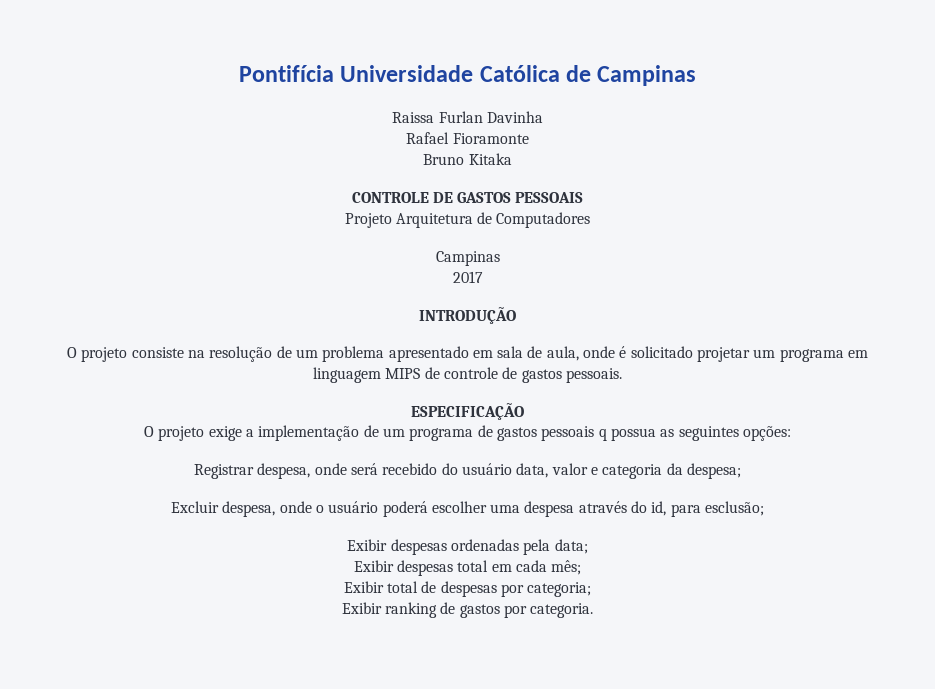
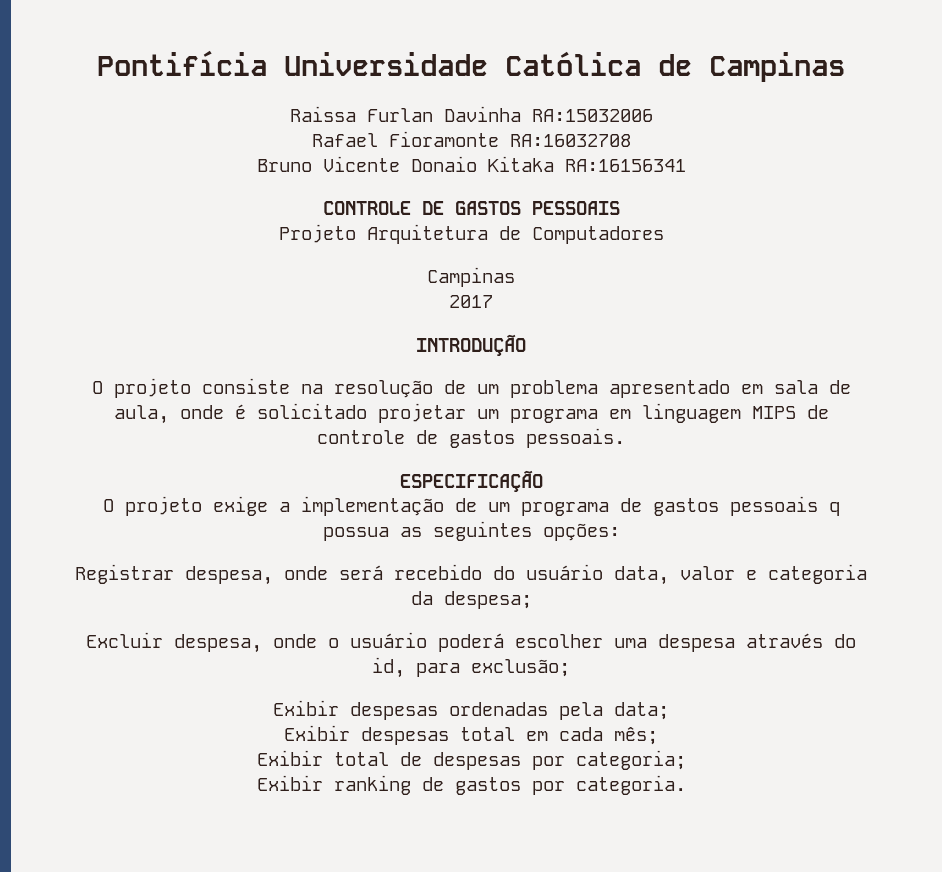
- Raissa Furlan Davinha
+ Raissa Furlan Davinha RA:15032006
- Rafael Fioramonte
+ Rafael Fioramonte RA:16032708
- Bruno Kitaka
+ Bruno Vicente Donaio Kitaka RA:16156341
- Excluir despesa, onde o usuário poderá escolher uma despesa através do id, para esclusão;
+ Excluir despesa, onde o usuário poderá escolher uma despesa através do id, para exclusão;

